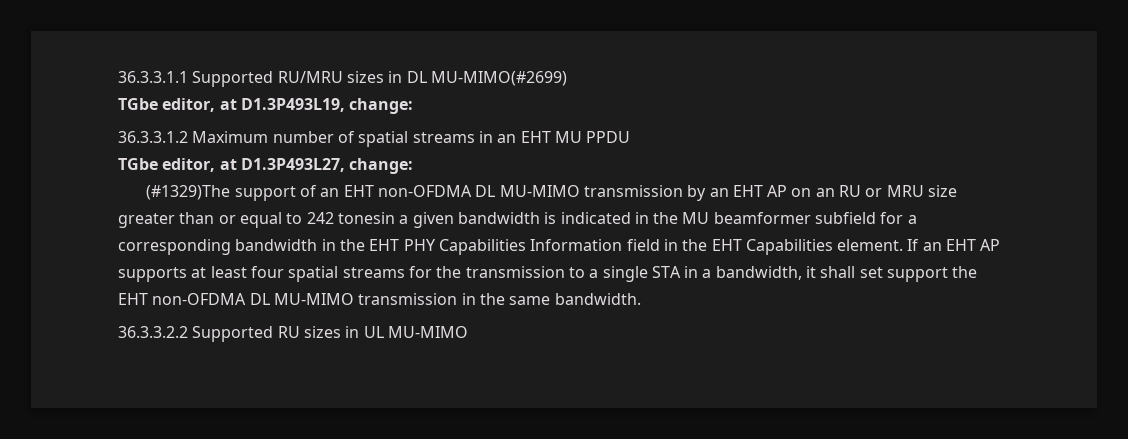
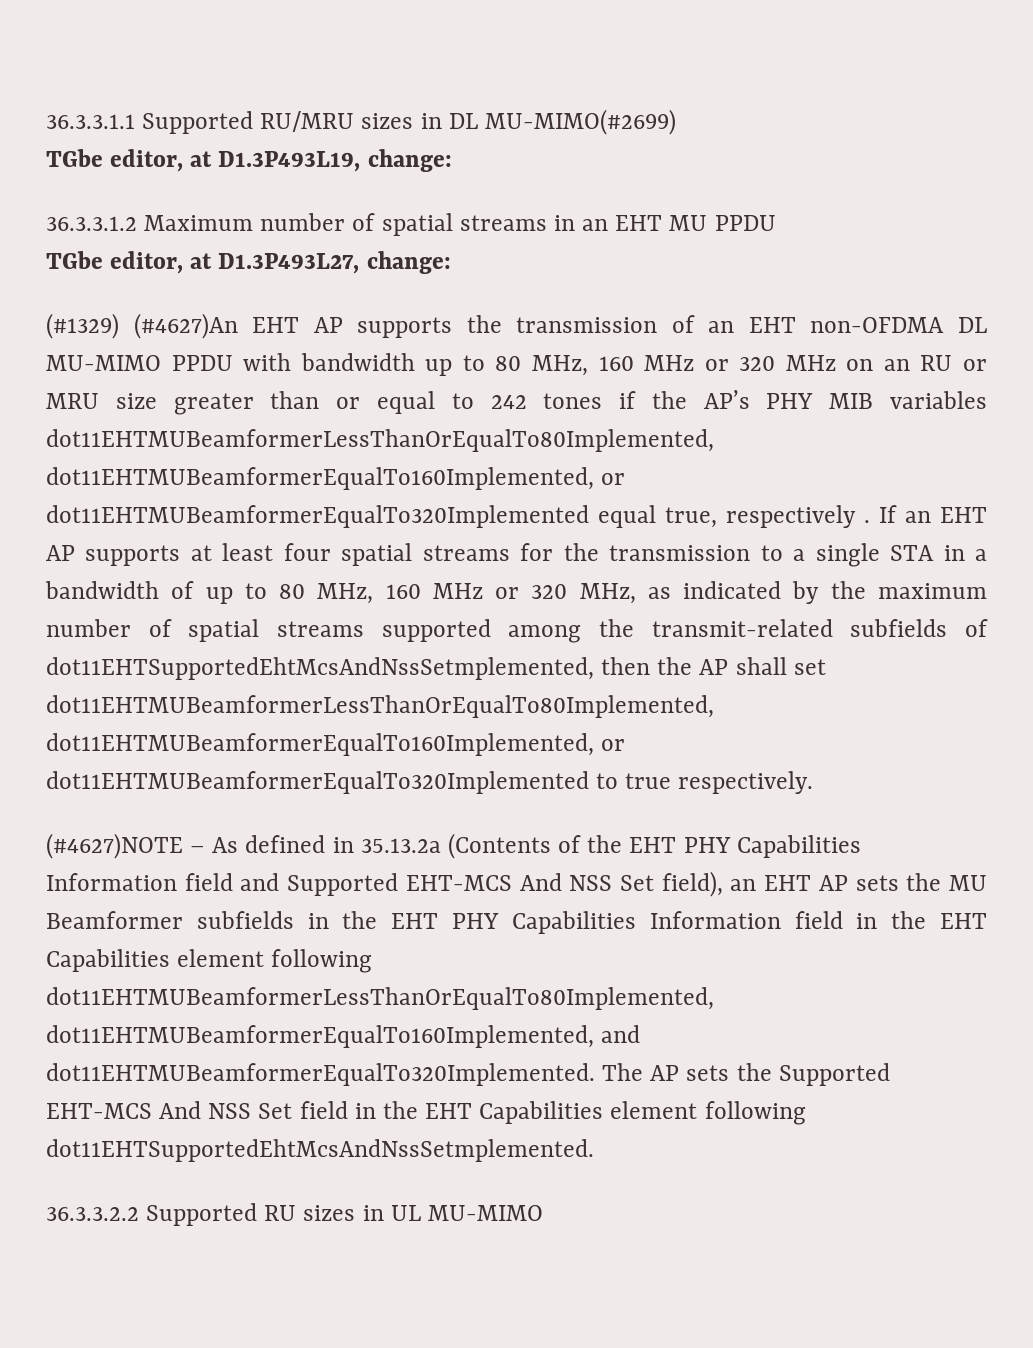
- (#1329)The support of an EHT non-OFDMA DL MU-MIMO transmission by an EHT AP on an RU or MRU size greater than or equal to 242 tonesin a given bandwidth is indicated in the MU beamformer subfield for a corresponding bandwidth in the EHT PHY Capabilities Information field in the EHT Capabilities element.
+ (#1329) (#4627)An EHT AP supports the transmission of an EHT non-OFDMA DL MU-MIMO PPDU with bandwidth up to 80 MHz, 160 MHz or 320 MHz on an RU or MRU size greater than or equal to 242 tones if the AP’s PHY MIB variables dot11EHTMUBeamformerLessThanOrEqualTo80Implemented, dot11EHTMUBeamformerEqualTo160Implemented, or dot11EHTMUBeamformerEqualTo320Implemented equal true, respectively .
- If an EHT AP supports at least four spatial streams for the transmission to a single STA in a bandwidth, it shall set support the EHT non-OFDMA DL MU-MIMO transmission in the same bandwidth.
+ If an EHT AP supports at least four spatial streams for the transmission to a single STA in a bandwidth of up to 80 MHz, 160 MHz or 320 MHz, as indicated by the maximum number of spatial streams supported among the transmit-related subfields of dot11EHTSupportedEhtMcsAndNssSetmplemented, then the AP shall set dot11EHTMUBeamformerLessThanOrEqualTo80Implemented, dot11EHTMUBeamformerEqualTo160Implemented, or dot11EHTMUBeamformerEqualTo320Implemented to true respectively.
+ (#4627)NOTE – As defined in 35.13.2a (Contents of the EHT PHY Capabilities Information field and Supported EHT-MCS And NSS Set field), an EHT AP sets the MU Beamformer subfields in the EHT PHY Capabilities Information field in the EHT Capabilities element following dot11EHTMUBeamformerLessThanOrEqualTo80Implemented, dot11EHTMUBeamformerEqualTo160Implemented, and dot11EHTMUBeamformerEqualTo320Implemented. The AP sets the Supported EHT-MCS And NSS Set field in the EHT Capabilities element following dot11EHTSupportedEhtMcsAndNssSetmplemented.

